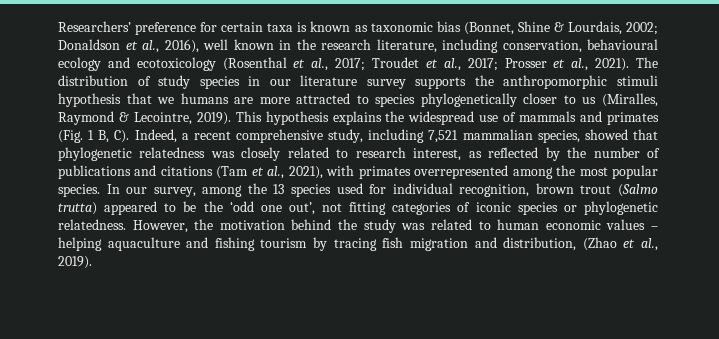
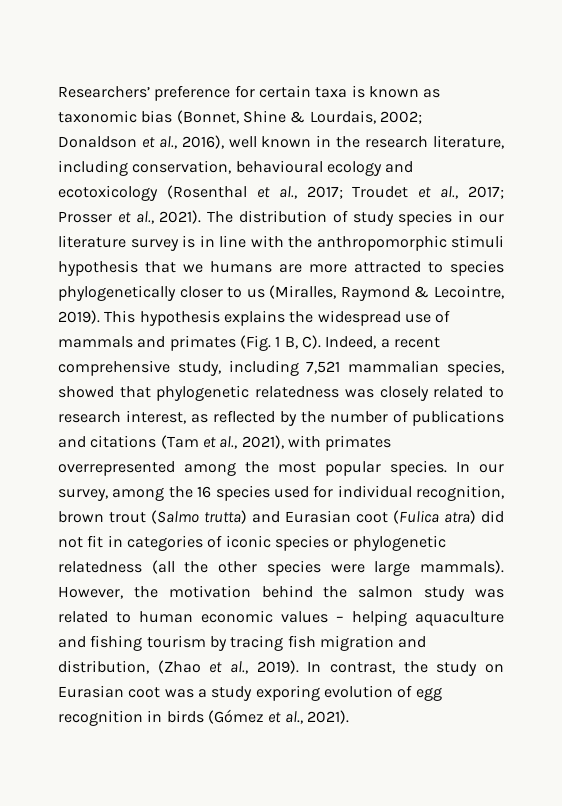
- The distribution of study species in our literature survey supports the anthropomorphic stimuli hypothesis that we humans are more attracted to species phylogenetically closer to us (Miralles, Raymond & Lecointre, 2019).
+ The distribution of study species in our literature survey is in line with the anthropomorphic stimuli hypothesis that we humans are more attracted to species phylogenetically closer to us (Miralles, Raymond & Lecointre, 2019).
- In our survey, among the 13 species used for individual recognition, brown trout (Salmo trutta) appeared to be the ‘odd one out’, not fitting categories of iconic species or phylogenetic relatedness.
+ In our survey, among the 16 species used for individual recognition, brown trout (Salmo trutta) and Eurasian coot (Fulica atra) did not fit in categories of iconic species or phylogenetic relatedness (all the other species were large mammals).
- However, the motivation behind the study was related to human economic values – helping aquaculture and fishing tourism by tracing fish migration and distribution, (Zhao et al., 2019).
+ However, the motivation behind the salmon study was related to human economic values – helping aquaculture and fishing tourism by tracing fish migration and distribution, (Zhao et al., 2019).
+ In contrast, the study on Eurasian coot was a study exporing evolution of egg recognition in birds (Gómez et al., 2021).

